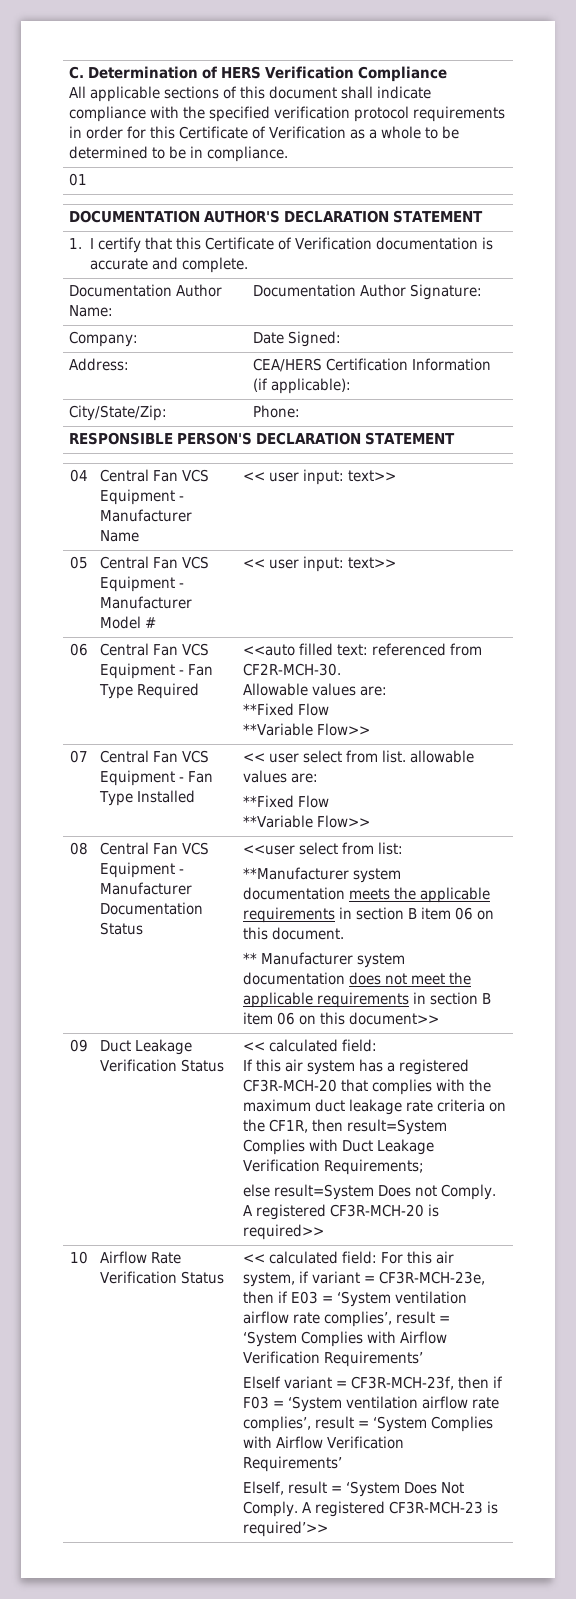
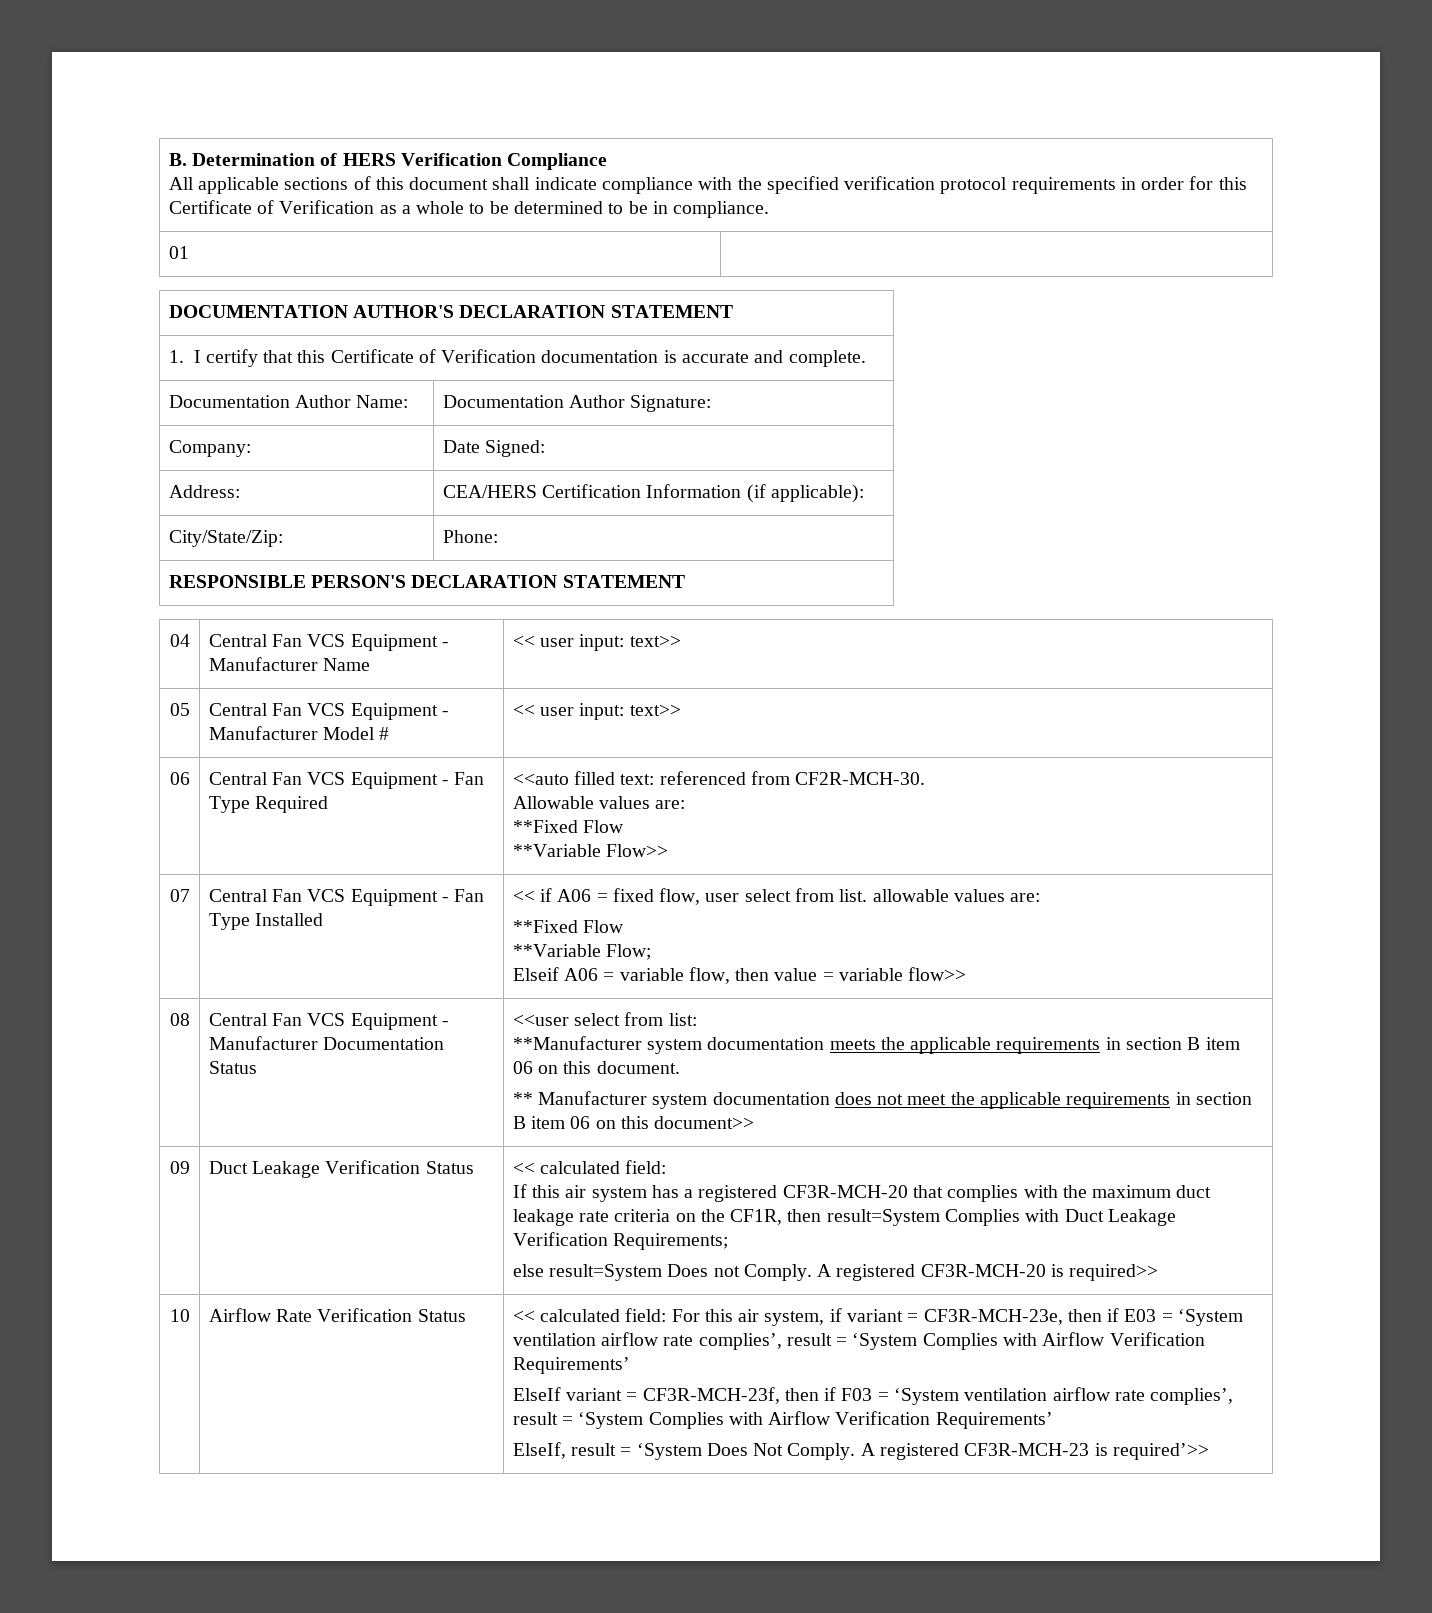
- C. Determination of HERS Verification Compliance
+ B. Determination of HERS Verification Compliance
- 07 | Central Fan VCS Equipment - Fan Type Installed | << user select from list. allowable values are:
+ 07 | Central Fan VCS Equipment - Fan Type Installed | << if A06 = fixed flow, user select from list. allowable values are:
  **Fixed Flow
- **Variable Flow>>
+ **Variable Flow;
+ Elseif A06 = variable flow, then value = variable flow>>

